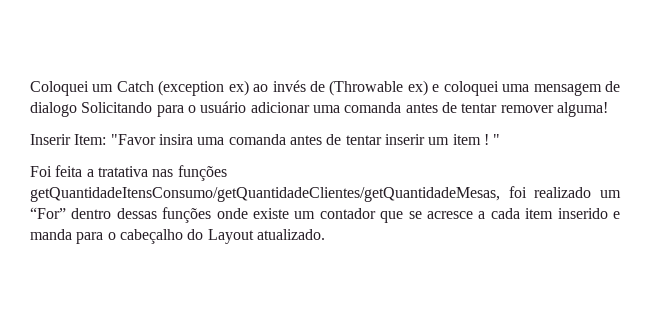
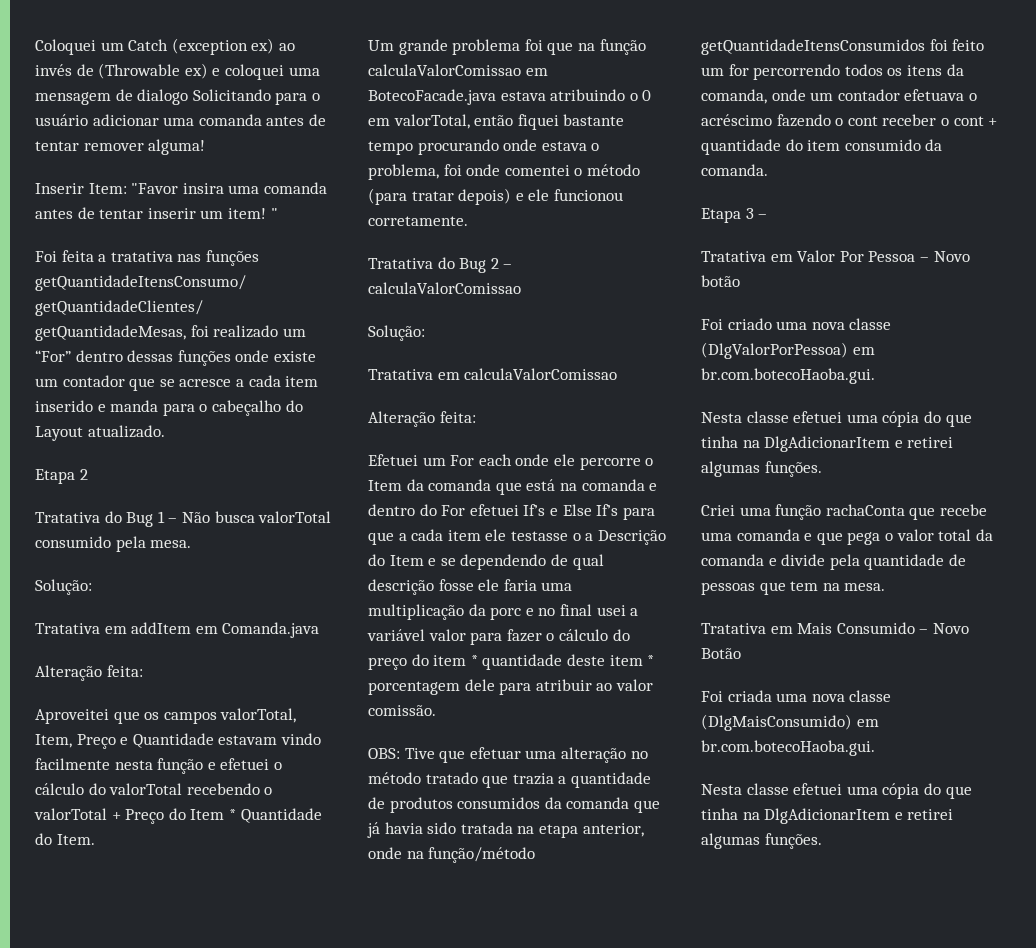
- Inserir Item: "Favor insira uma comanda antes de tentar inserir um item !
+ Inserir Item: "Favor insira uma comanda antes de tentar inserir um item!
+ Etapa 2
+ Tratativa do Bug 1 – Não busca valorTotal consumido pela mesa.
+ Solução:
+ Tratativa em addItem em Comanda.java
+ Alteração feita:
+ Aproveitei que os campos valorTotal, Item, Preço e Quantidade estavam vindo facilmente nesta função e efetuei o cálculo do valorTotal recebendo o valorTotal + Preço do Item * Quantidade do Item.
+ Um grande problema foi que na função calculaValorComissao em BotecoFacade.java estava atribuindo o 0 em valorTotal, então fiquei bastante tempo procurando onde estava o problema, foi onde comentei o método (para tratar depois) e ele funcionou corretamente.
+ Tratativa do Bug 2 – calculaValorComissao
+ Solução:
+ Tratativa em calculaValorComissao
+ Alteração feita:
+ Efetuei um For each onde ele percorre o Item da comanda que está na comanda e dentro do For efetuei If’s e Else If’s para que a cada item ele testasse o a Descrição do Item e se dependendo de qual descrição fosse ele faria uma multiplicação da porc e no final usei a variável valor para fazer o cálculo do preço do item * quantidade deste item * porcentagem dele para atribuir ao valor comissão.
+ OBS: Tive que efetuar uma alteração no método tratado que trazia a quantidade de produtos consumidos da comanda que já havia sido tratada na etapa anterior, onde na função/método getQuantidadeItensConsumidos foi feito um for percorrendo todos os itens da comanda, onde um contador efetuava o acréscimo fazendo o cont receber o cont + quantidade do item consumido da comanda.
+ Etapa 3 –
+ Tratativa em Valor Por Pessoa – Novo botão
+ Foi criado uma nova classe (DlgValorPorPessoa) em br.com.botecoHaoba.gui.
+ Nesta classe efetuei uma cópia do que tinha na DlgAdicionarItem e retirei algumas funções.
+ Criei uma função rachaConta que recebe uma comanda e que pega o valor total da comanda e divide pela quantidade de pessoas que tem na mesa.
+ Tratativa em Mais Consumido – Novo Botão
+ Foi criada uma nova classe (DlgMaisConsumido) em br.com.botecoHaoba.gui.
+ Nesta classe efetuei uma cópia do que tinha na DlgAdicionarItem e retirei algumas funções.

